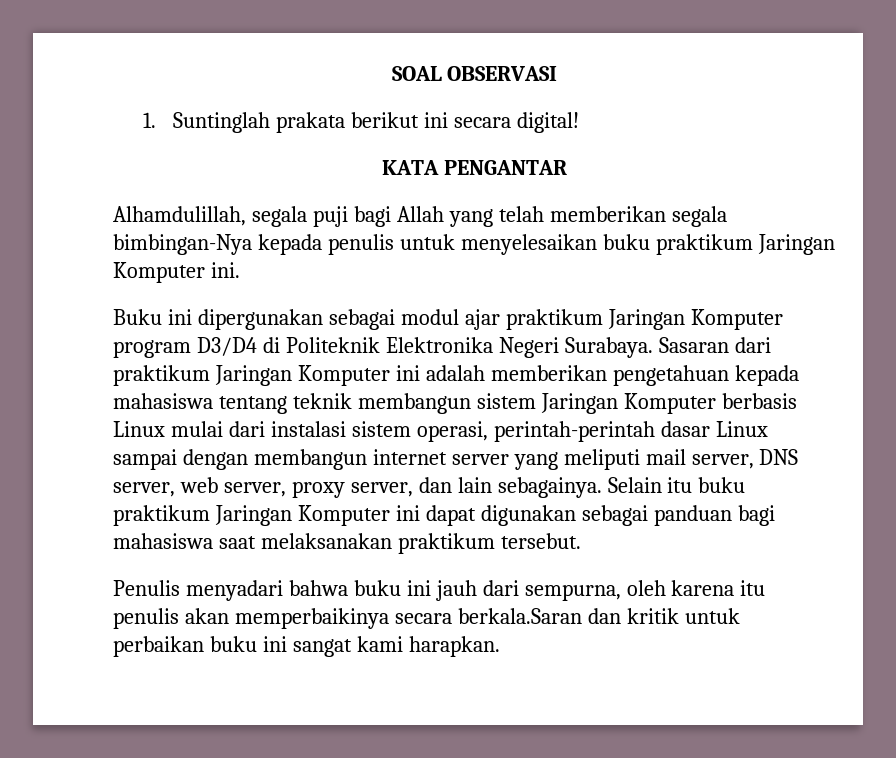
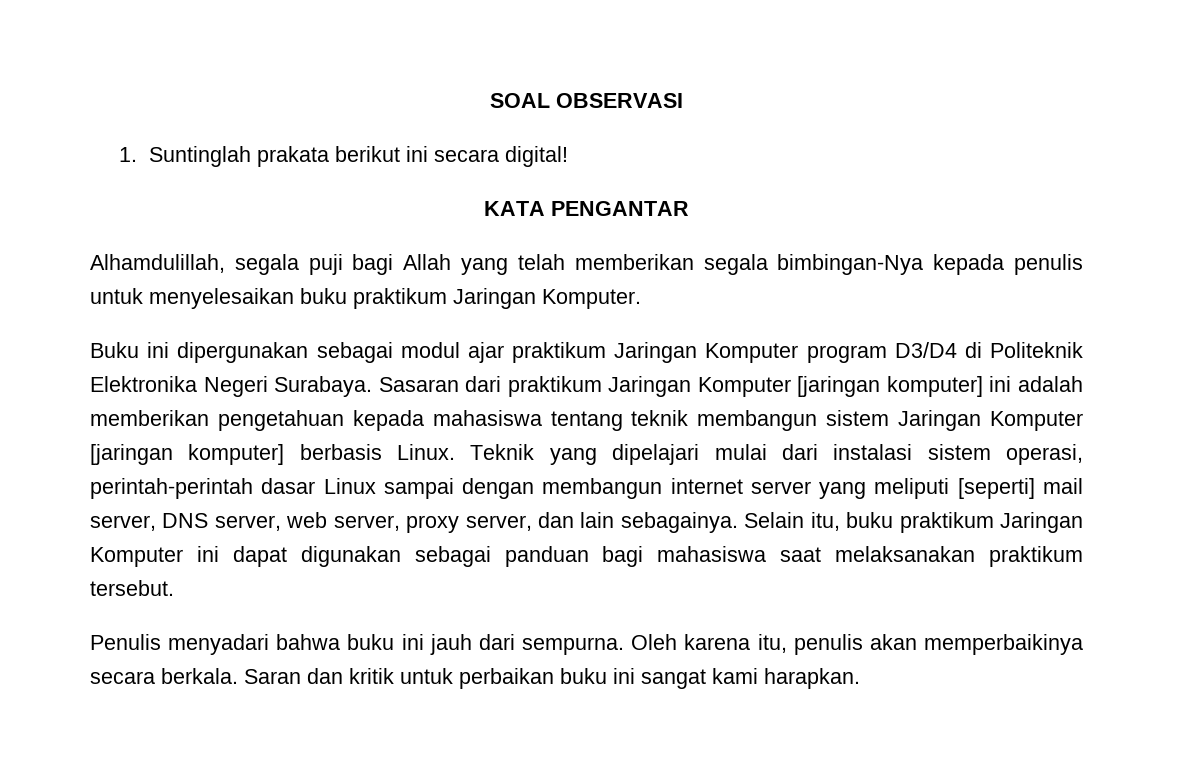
- Alhamdulillah, segala puji bagi Allah yang telah memberikan segala bimbingan-Nya kepada penulis untuk menyelesaikan buku praktikum Jaringan Komputer ini.
+ Alhamdulillah, segala puji bagi Allah yang telah memberikan segala bimbingan-Nya kepada penulis untuk menyelesaikan buku praktikum Jaringan Komputer.
- Sasaran dari praktikum Jaringan Komputer ini adalah memberikan pengetahuan kepada mahasiswa tentang teknik membangun sistem Jaringan Komputer berbasis Linux mulai dari instalasi sistem operasi, perintah-perintah dasar Linux sampai dengan membangun internet server yang meliputi mail server, DNS server, web server, proxy server, dan lain sebagainya.
+ Sasaran dari praktikum Jaringan Komputer [jaringan komputer] ini adalah memberikan pengetahuan kepada mahasiswa tentang teknik membangun sistem Jaringan Komputer [jaringan komputer] berbasis Linux. Teknik yang dipelajari mulai dari instalasi sistem operasi, perintah-perintah dasar Linux sampai dengan membangun internet server yang meliputi [seperti] mail server, DNS server, web server, proxy server, dan lain sebagainya.
- Selain itu buku praktikum Jaringan Komputer ini dapat digunakan sebagai panduan bagi mahasiswa saat melaksanakan praktikum tersebut.
+ Selain itu, buku praktikum Jaringan Komputer ini dapat digunakan sebagai panduan bagi mahasiswa saat melaksanakan praktikum tersebut.
- Penulis menyadari bahwa buku ini jauh dari sempurna, oleh karena itu penulis akan memperbaikinya secara berkala.Saran dan kritik untuk perbaikan buku ini sangat kami harapkan.
+ Penulis menyadari bahwa buku ini jauh dari sempurna. Oleh karena itu, penulis akan memperbaikinya secara berkala. Saran dan kritik untuk perbaikan buku ini sangat kami harapkan.

